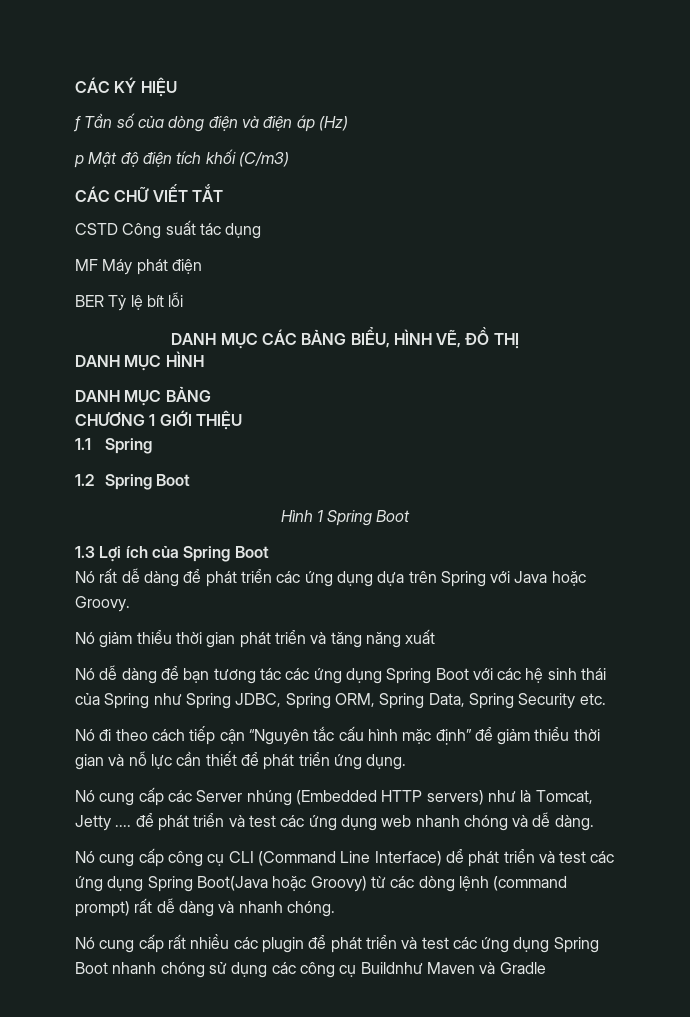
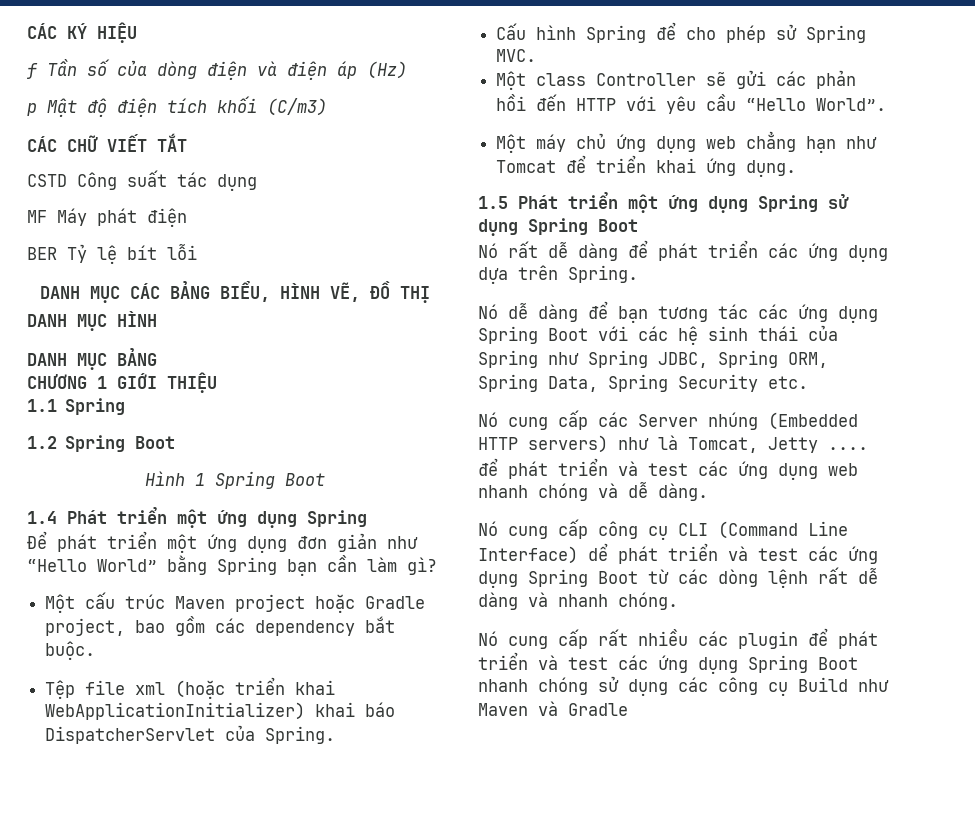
- 1.3 Lợi ích của Spring Boot
+ 1.4 Phát triển một ứng dụng Spring
+ Để phát triển một ứng dụng đơn giản như “Hello World” bằng Spring bạn cần làm gì?
+ Một cấu trúc Maven project hoặc Gradle project, bao gồm các dependency bắt buộc.
+ Tệp file xml (hoặc triển khai WebApplicationInitializer) khai báo DispatcherServlet của Spring.
+ Cấu hình Spring để cho phép sử Spring MVC.
+ Một class Controller sẽ gửi các phản hồi đến HTTP với yêu cầu “Hello World”.
+ Một máy chủ ứng dụng web chẳng hạn như Tomcat để triển khai ứng dụng.
+ 1.5 Phát triển một ứng dụng Spring sử dụng Spring Boot
- Nó rất dễ dàng để phát triển các ứng dụng dựa trên Spring với Java hoặc Groovy.
- Nó giảm thiểu thời gian phát triển và tăng năng xuất
+ Nó rất dễ dàng để phát triển các ứng dụng dựa trên Spring.
- Nó đi theo cách tiếp cận “Nguyên tắc cấu hình mặc định” để giảm thiểu thời gian và nỗ lực cần thiết để phát triển ứng dụng.
- Nó cung cấp công cụ CLI (Command Line Interface) dể phát triển và test các ứng dụng Spring Boot(Java hoặc Groovy) từ các dòng lệnh (command prompt) rất dễ dàng và nhanh chóng.
+ Nó cung cấp công cụ CLI (Command Line Interface) dể phát triển và test các ứng dụng Spring Boot từ các dòng lệnh rất dễ dàng và nhanh chóng.
- Nó cung cấp rất nhiều các plugin để phát triển và test các ứng dụng Spring Boot nhanh chóng sử dụng các công cụ Buildnhư Maven và Gradle
+ Nó cung cấp rất nhiều các plugin để phát triển và test các ứng dụng Spring Boot nhanh chóng sử dụng các công cụ Build như Maven và Gradle

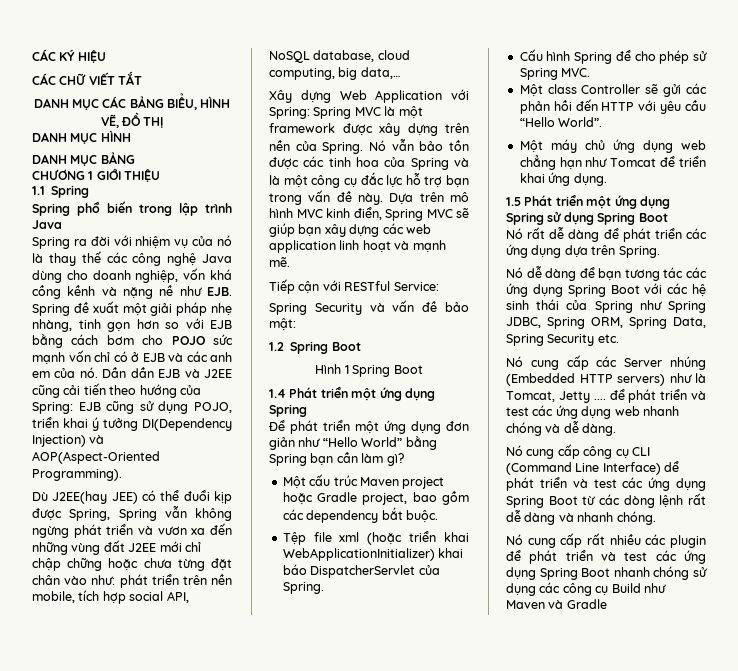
- f Tần số của dòng điện và điện áp (Hz)
- p Mật độ điện tích khối (C/m3)
  CÁC CHỮ VIẾT TẮT
- CSTD Công suất tác dụng
- MF Máy phát điện
- BER Tỷ lệ bít lỗi
+ Spring phổ biến trong lập trình Java
+ Spring ra đời với nhiệm vụ của nó là thay thế các công nghệ Java dùng cho doanh nghiệp, vốn khá cồng kềnh và nặng nề như EJB. Spring đề xuất một giải pháp nhẹ nhàng, tinh gọn hơn so với EJB bằng cách bơm cho POJO sức mạnh vốn chỉ có ở EJB và các anh em của nó. Dần dần EJB và J2EE cũng cải tiến theo hướng của Spring: EJB cũng sử dụng POJO, triển khai ý tưởng DI(Dependency Injection) và AOP(Aspect-Oriented Programming).
+ Dù J2EE(hay JEE) có thể đuổi kịp được Spring, Spring vẫn không ngừng phát triển và vươn xa đến những vùng đất J2EE mới chỉ chập chững hoặc chưa từng đặt chân vào như: phát triển trên nền mobile, tích hợp social API, NoSQL database, cloud computing, big data,…
+ Xây dựng Web Application với Spring: Spring MVC là một framework được xây dựng trên nền của Spring. Nó vẫn bảo tồn được các tinh hoa của Spring và là một công cụ đắc lực hỗ trợ bạn trong vấn đề này. Dựa trên mô hình MVC kinh điển, Spring MVC sẽ giúp bạn xây dựng các web application linh hoạt và mạnh mẽ.
+ Tiếp cận với RESTful Service:
+ Spring Security và vấn đề bảo mật:

